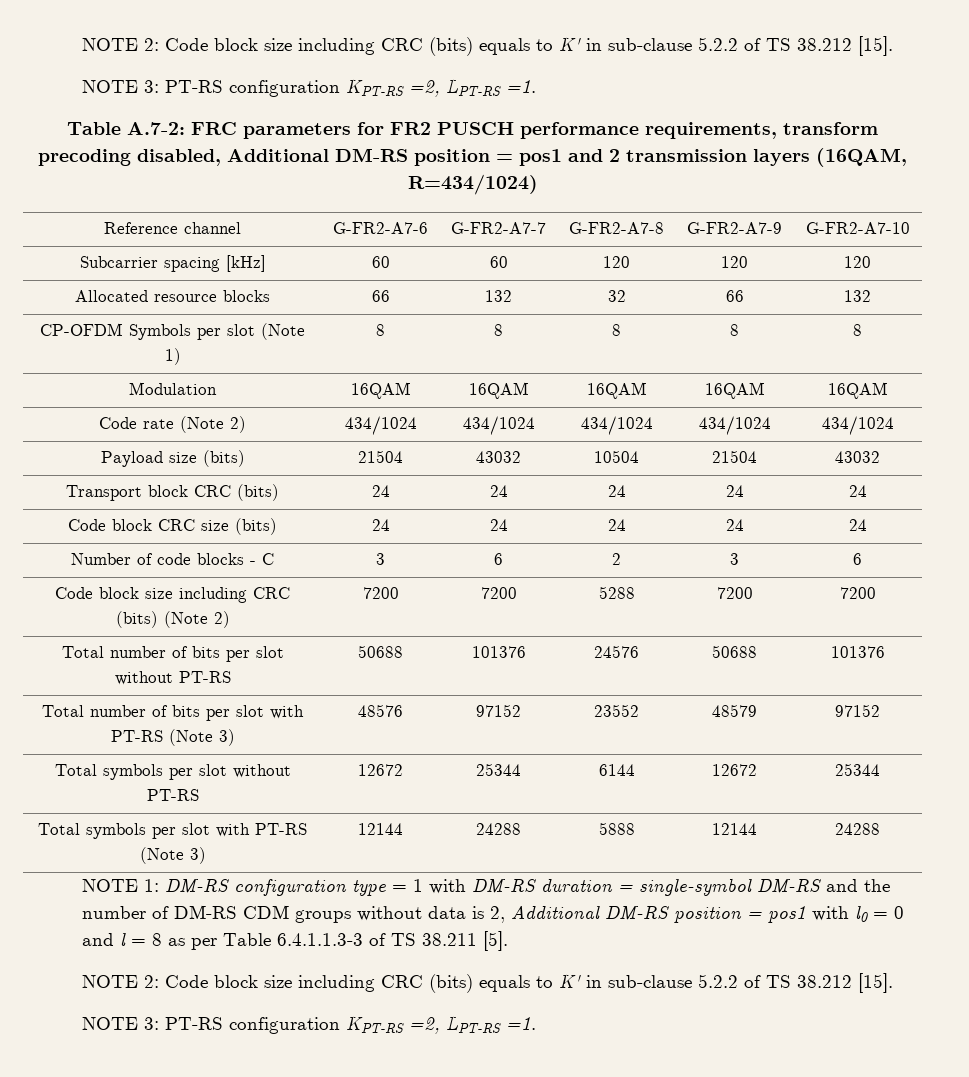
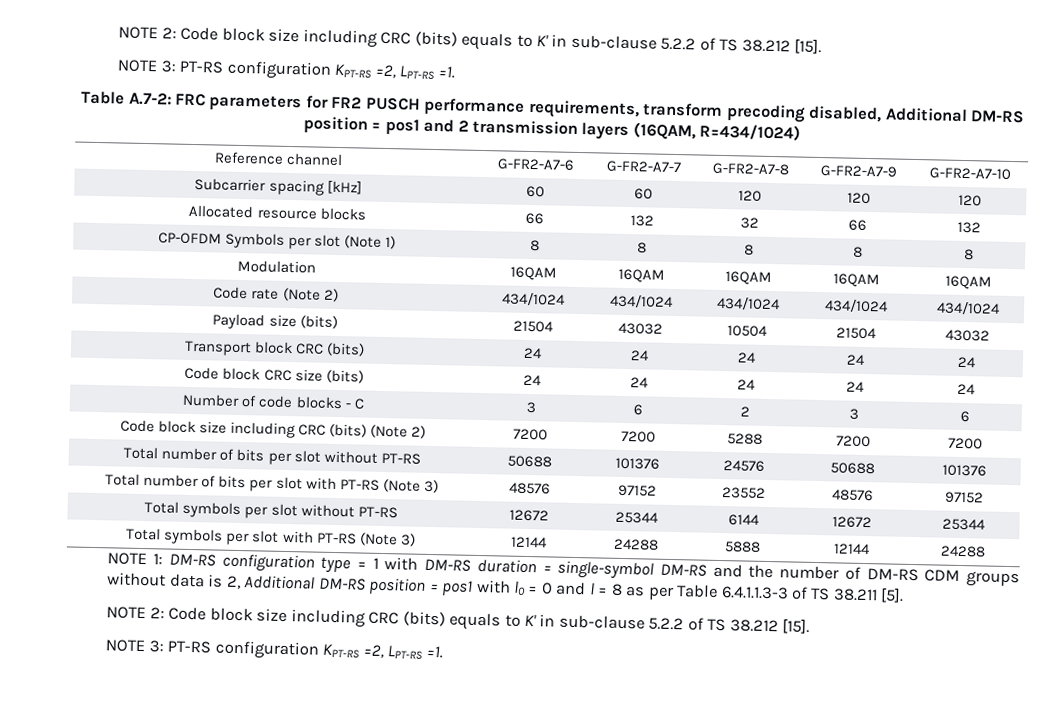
- Total number of bits per slot with PT-RS (Note 3) | 48576 | 97152 | 23552 | 48579 | 97152
+ Total number of bits per slot with PT-RS (Note 3) | 48576 | 97152 | 23552 | 48576 | 97152

